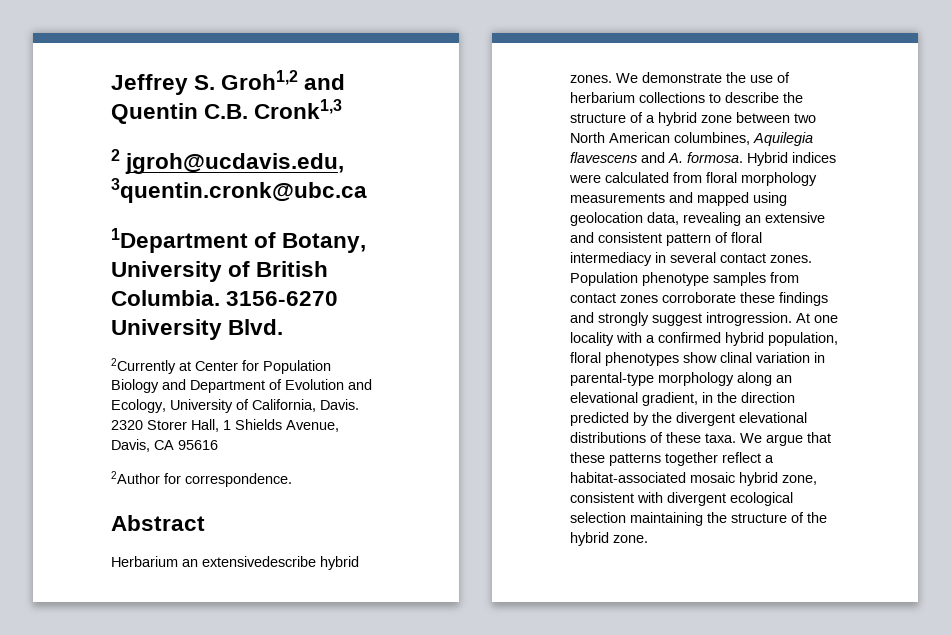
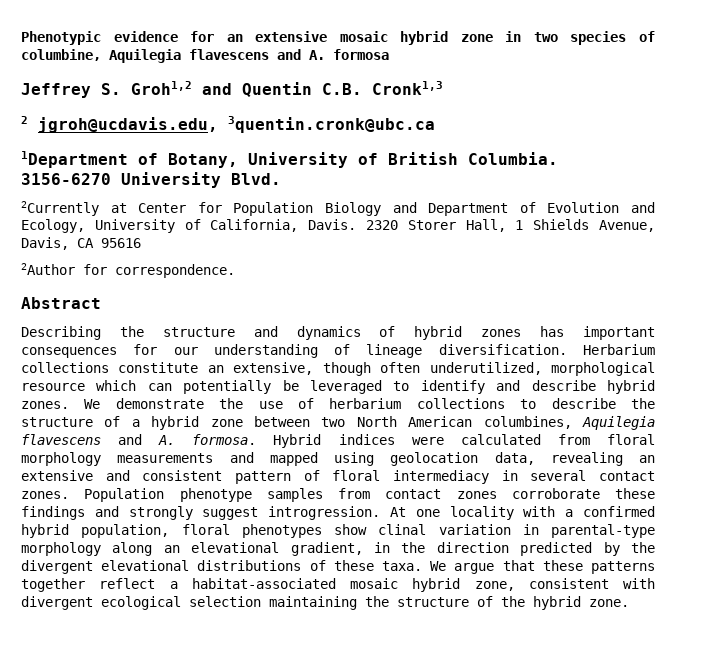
+ Phenotypic evidence for an extensive mosaic hybrid zone in two species of columbine, Aquilegia flavescens and A. formosa
- Herbarium an extensivedescribe hybrid zones.
+ Describing the structure and dynamics of hybrid zones has important consequences for our understanding of lineage diversification. Herbarium collections constitute an extensive, though often underutilized, morphological resource which can potentially be leveraged to identify and describe hybrid zones.

